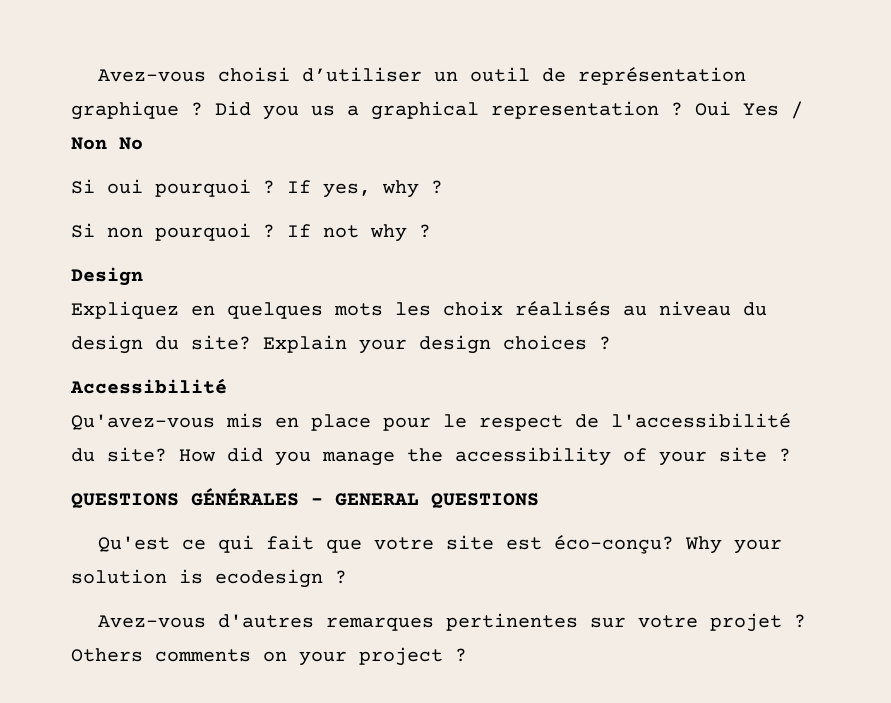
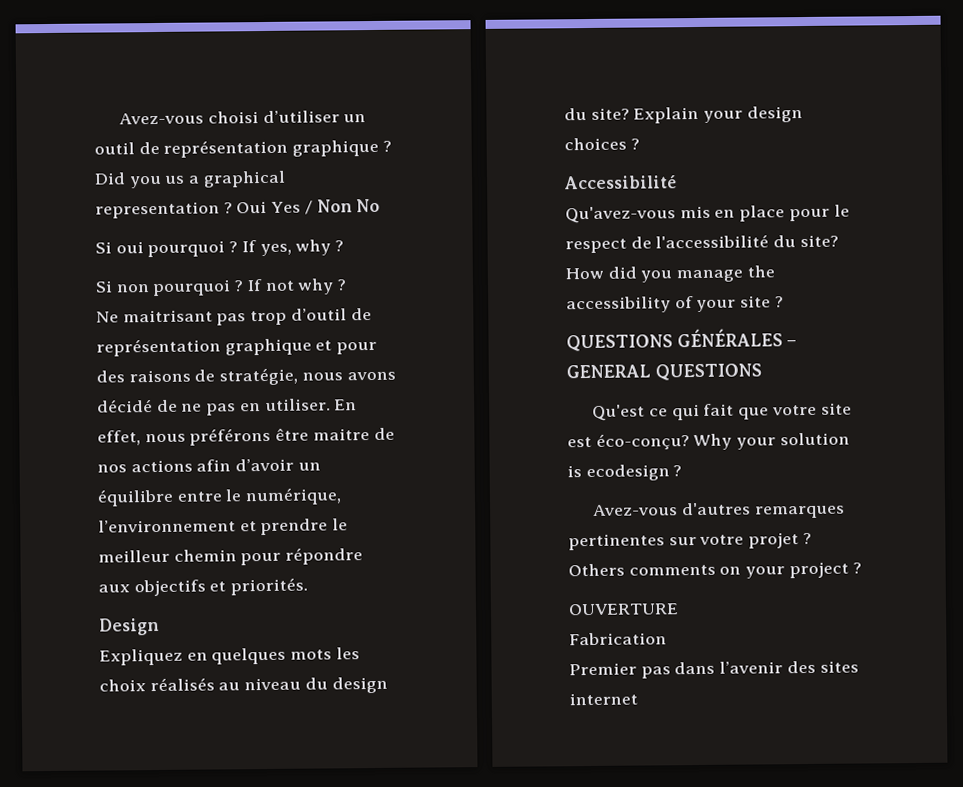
+ Ne maitrisant pas trop d’outil de représentation graphique et pour des raisons de stratégie, nous avons décidé de ne pas en utiliser. En effet, nous préférons être maitre de nos actions afin d’avoir un équilibre entre le numérique, l’environnement et prendre le meilleur chemin pour répondre aux objectifs et priorités.
+ OUVERTURE
+ Fabrication
+ Premier pas dans l’avenir des sites internet

